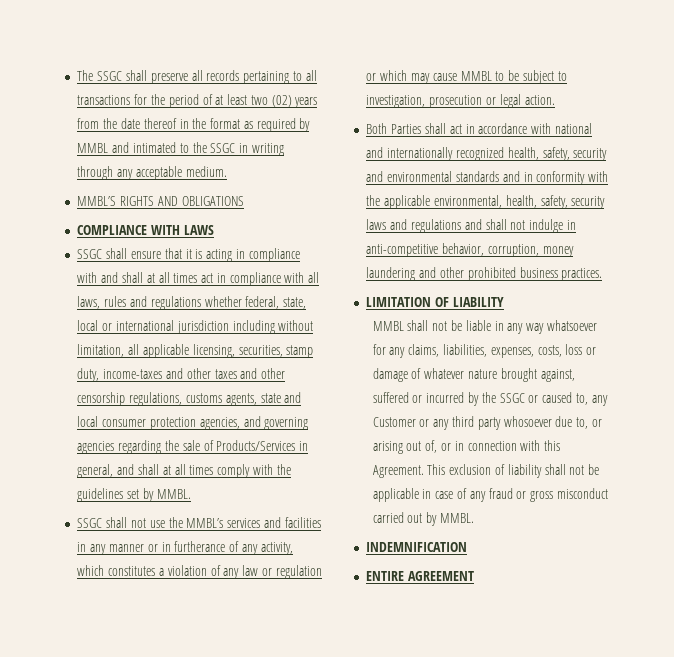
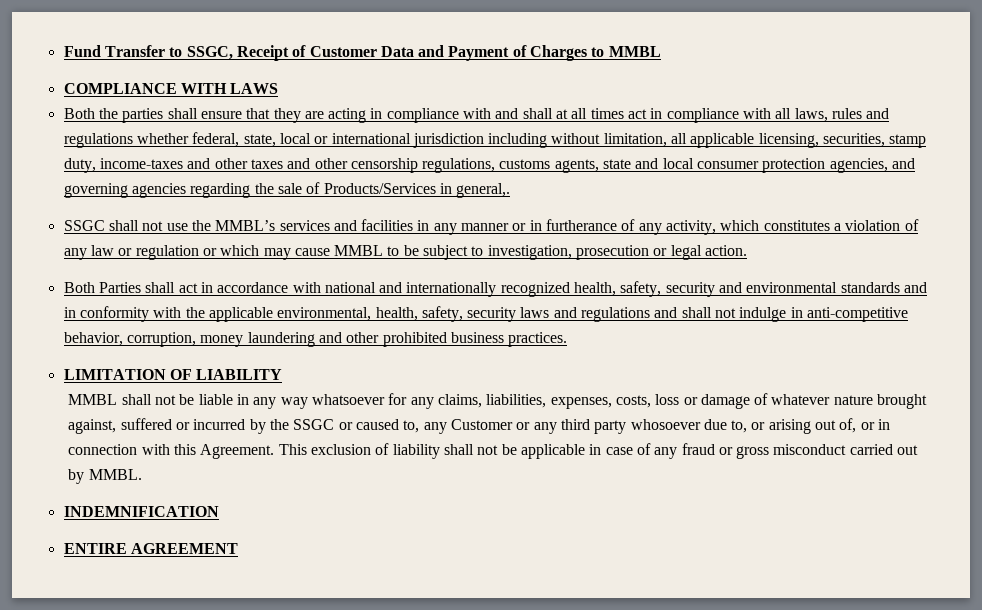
- The SSGC shall preserve all records pertaining to all transactions for the period of at least two (02) years from the date thereof in the format as required by MMBL and intimated to the SSGC in writing through any acceptable medium.
- MMBL’S RIGHTS AND OBLIGATIONS
+ Fund Transfer to SSGC, Receipt of Customer Data and Payment of Charges to MMBL
- SSGC shall ensure that it is acting in compliance with and shall at all times act in compliance with all laws, rules and regulations whether federal, state, local or international jurisdiction including without limitation, all applicable licensing, securities, stamp duty, income-taxes and other taxes and other censorship regulations, customs agents, state and local consumer protection agencies, and governing agencies regarding the sale of Products/Services in general, and shall at all times comply with the guidelines set by MMBL.
+ Both the parties shall ensure that they are acting in compliance with and shall at all times act in compliance with all laws, rules and regulations whether federal, state, local or international jurisdiction including without limitation, all applicable licensing, securities, stamp duty, income-taxes and other taxes and other censorship regulations, customs agents, state and local consumer protection agencies, and governing agencies regarding the sale of Products/Services in general,.

